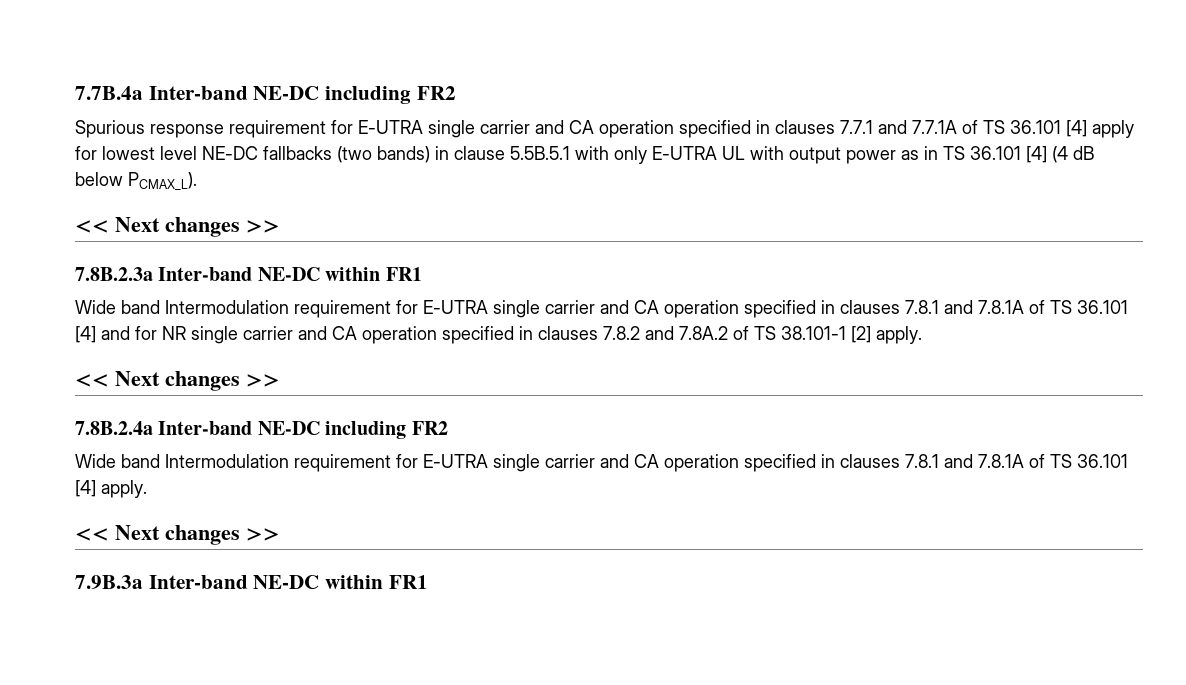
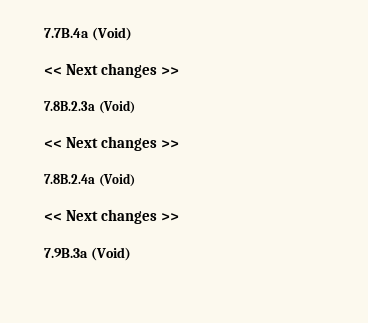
- 7.7B.4a Inter-band NE-DC including FR2
- Spurious response requirement for E-UTRA single carrier and CA operation specified in clauses 7.7.1 and 7.7.1A of TS 36.101 [4] apply for lowest level NE-DC fallbacks (two bands) in clause 5.5B.5.1 with only E-UTRA UL with output power as in TS 36.101 [4] (4 dB below PCMAX_L).
+ 7.7B.4a (Void)
- 7.8B.2.3a Inter-band NE-DC within FR1
- Wide band Intermodulation requirement for E-UTRA single carrier and CA operation specified in clauses 7.8.1 and 7.8.1A of TS 36.101 [4] and for NR single carrier and CA operation specified in clauses 7.8.2 and 7.8A.2 of TS 38.101-1 [2] apply.
+ 7.8B.2.3a (Void)
- 7.8B.2.4a Inter-band NE-DC including FR2
- Wide band Intermodulation requirement for E-UTRA single carrier and CA operation specified in clauses 7.8.1 and 7.8.1A of TS 36.101 [4] apply.
+ 7.8B.2.4a (Void)
- 7.9B.3a Inter-band NE-DC within FR1
+ 7.9B.3a (Void)

